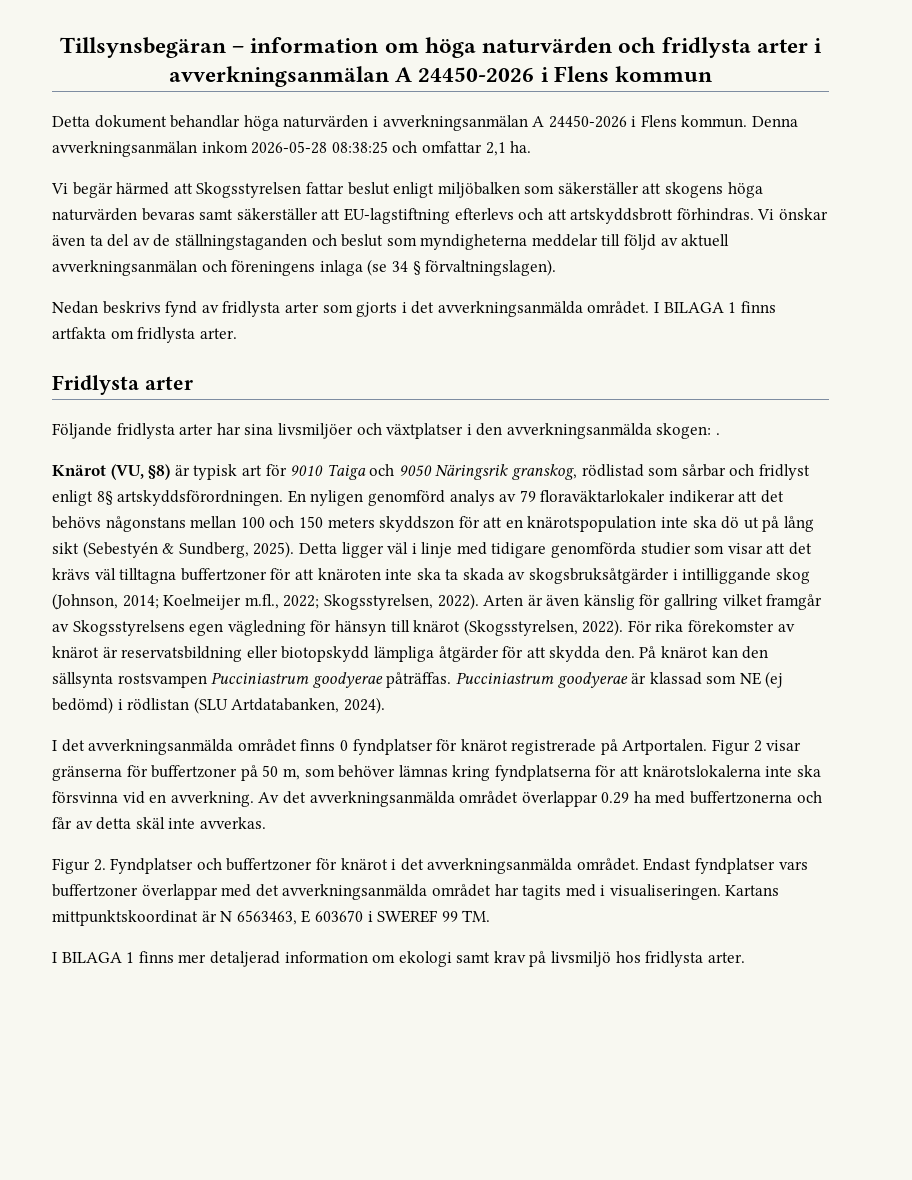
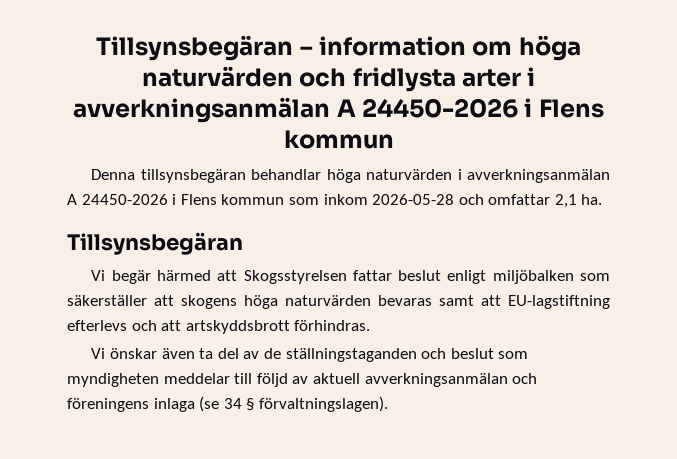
- Detta dokument behandlar höga naturvärden i avverkningsanmälan A 24450-2026 i Flens kommun. Denna avverkningsanmälan inkom 2026-05-28 08:38:25 och omfattar 2,1 ha.
+ Denna tillsynsbegäran behandlar höga naturvärden i avverkningsanmälan A 24450-2026 i Flens kommun som inkom 2026-05-28 och omfattar 2,1 ha.
+ Tillsynsbegäran
- Vi begär härmed att Skogsstyrelsen fattar beslut enligt miljöbalken som säkerställer att skogens höga naturvärden bevaras samt säkerställer att EU-lagstiftning efterlevs och att artskyddsbrott förhindras. Vi önskar även ta del av de ställningstaganden och beslut som myndigheterna meddelar till följd av aktuell avverkningsanmälan och föreningens inlaga (se 34 § förvaltningslagen).
+ Vi begär härmed att Skogsstyrelsen fattar beslut enligt miljöbalken som säkerställer att skogens höga naturvärden bevaras samt att EU-lagstiftning efterlevs och att artskyddsbrott förhindras.
+ Vi önskar även ta del av de ställningstaganden och beslut som myndigheten meddelar till följd av aktuell avverkningsanmälan och föreningens inlaga (se 34 § förvaltningslagen).
- Nedan beskrivs fynd av fridlysta arter som gjorts i det avverkningsanmälda området. I BILAGA 1 finns artfakta om fridlysta arter.
- Fridlysta arter
- Följande fridlysta arter har sina livsmiljöer och växtplatser i den avverkningsanmälda skogen: .
- Knärot (VU, §8) är typisk art för 9010 Taiga och 9050 Näringsrik granskog, rödlistad som sårbar och fridlyst enligt 8§ artskyddsförordningen. En nyligen genomförd analys av 79 floraväktarlokaler indikerar att det behövs någonstans mellan 100 och 150 meters skyddszon för att en knärotspopulation inte ska dö ut på lång sikt (Sebestyén & Sundberg, 2025). Detta ligger väl i linje med tidigare genomförda studier som visar att det krävs väl tilltagna buffertzoner för att knäroten inte ska ta skada av skogsbruksåtgärder i intilliggande skog (Johnson, 2014; Koelmeijer m.fl., 2022; Skogsstyrelsen, 2022). Arten är även känslig för gallring vilket framgår av Skogsstyrelsens egen vägledning för hänsyn till knärot (Skogsstyrelsen, 2022). För rika förekomster av knärot är reservatsbildning eller biotopskydd lämpliga åtgärder för att skydda den. På knärot kan den sällsynta rostsvampen Pucciniastrum goodyerae påträffas. Pucciniastrum goodyerae är klassad som NE (ej bedömd) i rödlistan (SLU Artdatabanken, 2024).
- I det avverkningsanmälda området finns 0 fyndplatser för knärot registrerade på Artportalen. Figur 2 visar gränserna för buffertzoner på 50 m, som behöver lämnas kring fyndplatserna för att knärotslokalerna inte ska försvinna vid en avverkning. Av det avverkningsanmälda området överlappar 0.29 ha med buffertzonerna och får av detta skäl inte avverkas.
- Figur 2. Fyndplatser och buffertzoner för knärot i det avverkningsanmälda området. Endast fyndplatser vars buffertzoner överlappar med det avverkningsanmälda området har tagits med i visualiseringen. Kartans mittpunktskoordinat är N 6563463, E 603670 i SWEREF 99 TM.
- I BILAGA 1 finns mer detaljerad information om ekologi samt krav på livsmiljö hos fridlysta arter.

